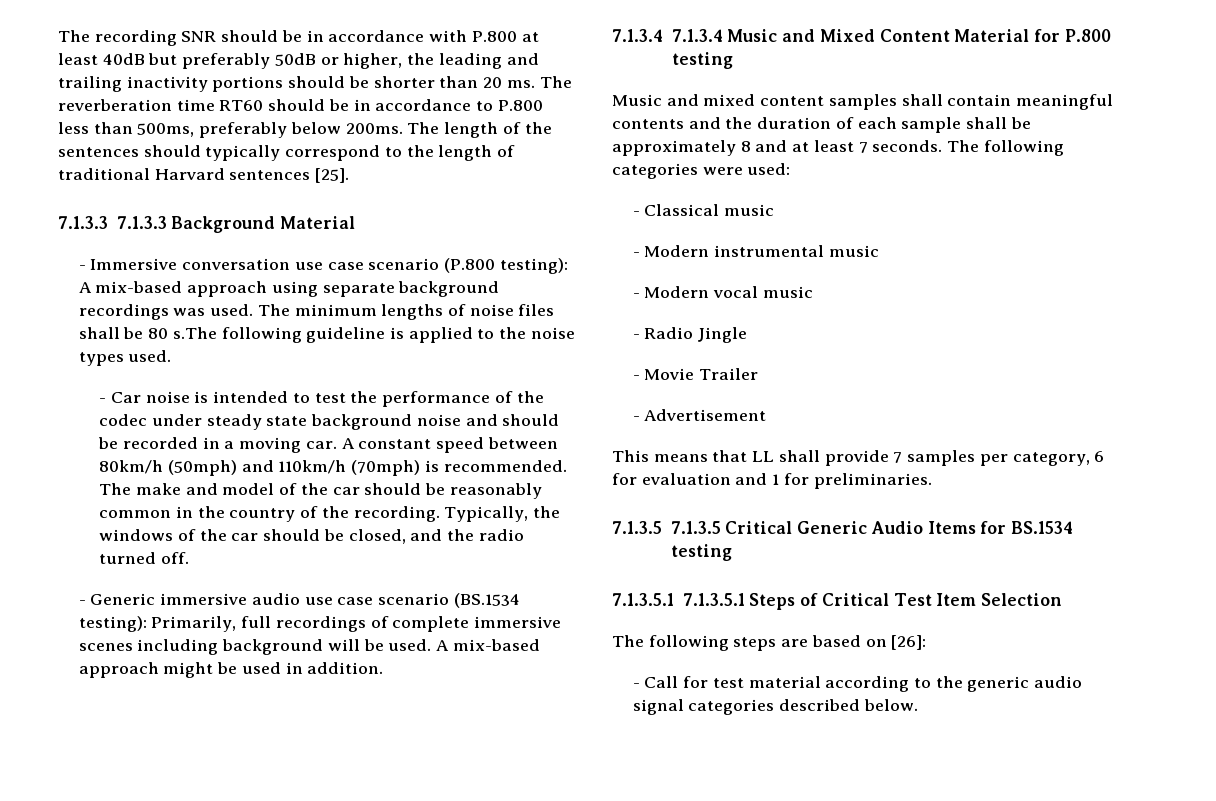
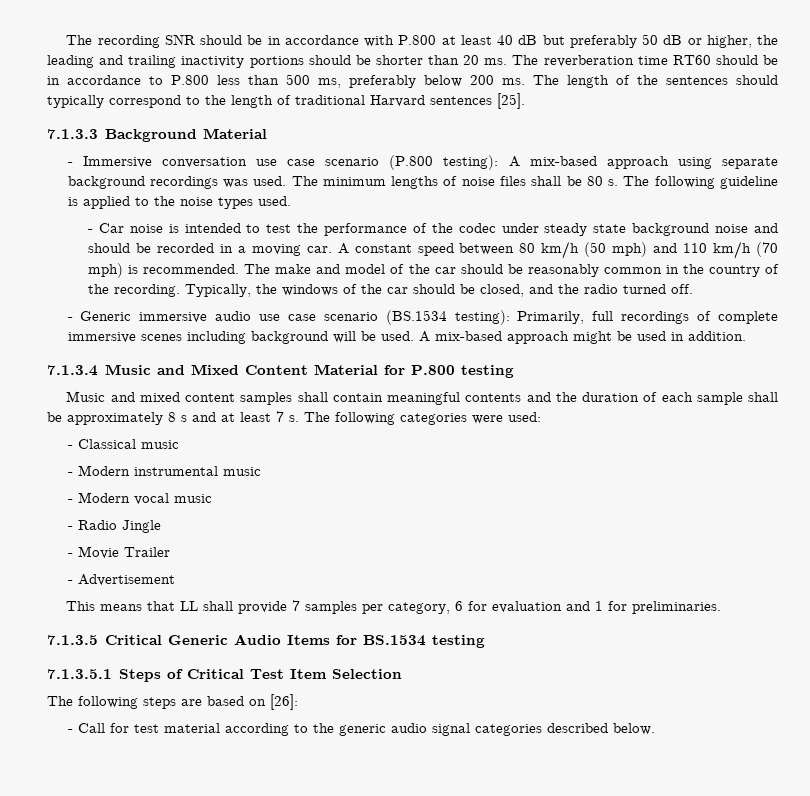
- The recording SNR should be in accordance with P.800 at least 40dB but preferably 50dB or higher, the leading and trailing inactivity portions should be shorter than 20 ms.
+ The recording SNR should be in accordance with P.800 at least 40 dB but preferably 50 dB or higher, the leading and trailing inactivity portions should be shorter than 20 ms.
- The reverberation time RT60 should be in accordance to P.800 less than 500ms, preferably below 200ms.
+ The reverberation time RT60 should be in accordance to P.800 less than 500 ms, preferably below 200 ms.
- 7.1.3.3 7.1.3.3 Background Material
+ 7.1.3.3 Background Material
- The minimum lengths of noise files shall be 80 s.The following guideline is applied to the noise types used.
+ The minimum lengths of noise files shall be 80 s. The following guideline is applied to the noise types used.
- A constant speed between 80km/h (50mph) and 110km/h (70mph) is recommended.
+ A constant speed between 80 km/h (50 mph) and 110 km/h (70 mph) is recommended.
- 7.1.3.4 7.1.3.4 Music and Mixed Content Material for P.800 testing
+ 7.1.3.4 Music and Mixed Content Material for P.800 testing
- Music and mixed content samples shall contain meaningful contents and the duration of each sample shall be approximately 8 and at least 7 seconds.
+ Music and mixed content samples shall contain meaningful contents and the duration of each sample shall be approximately 8 s and at least 7 s.
- 7.1.3.5 7.1.3.5 Critical Generic Audio Items for BS.1534 testing
+ 7.1.3.5 Critical Generic Audio Items for BS.1534 testing
- 7.1.3.5.1 7.1.3.5.1 Steps of Critical Test Item Selection
+ 7.1.3.5.1 Steps of Critical Test Item Selection

